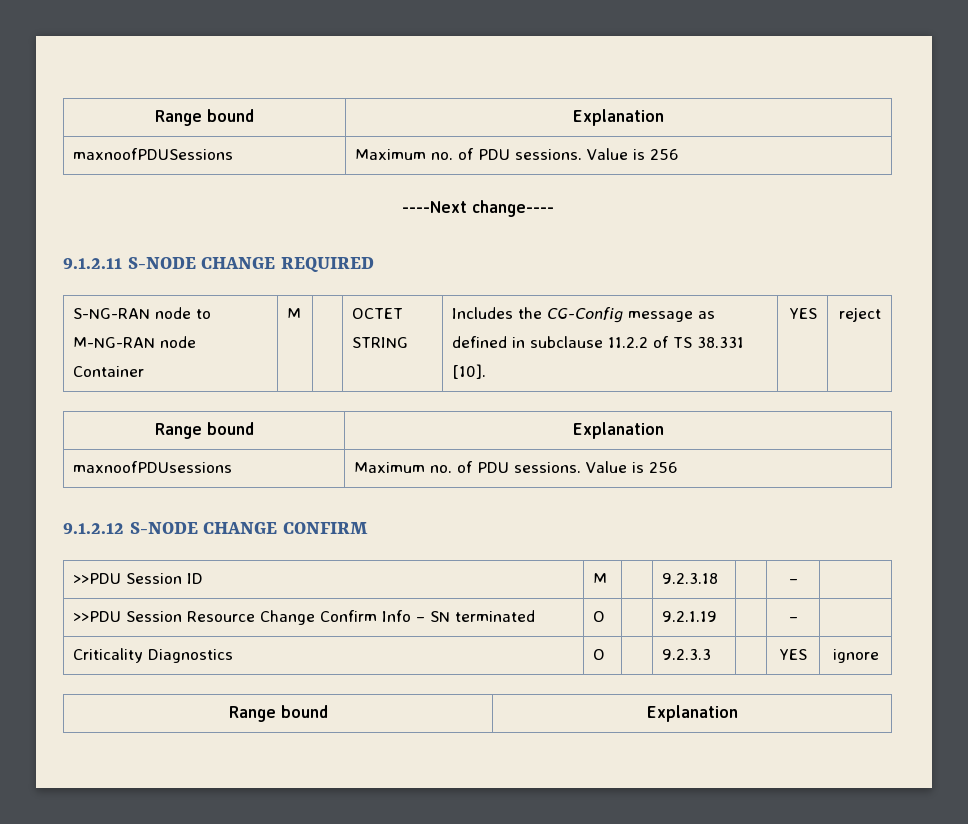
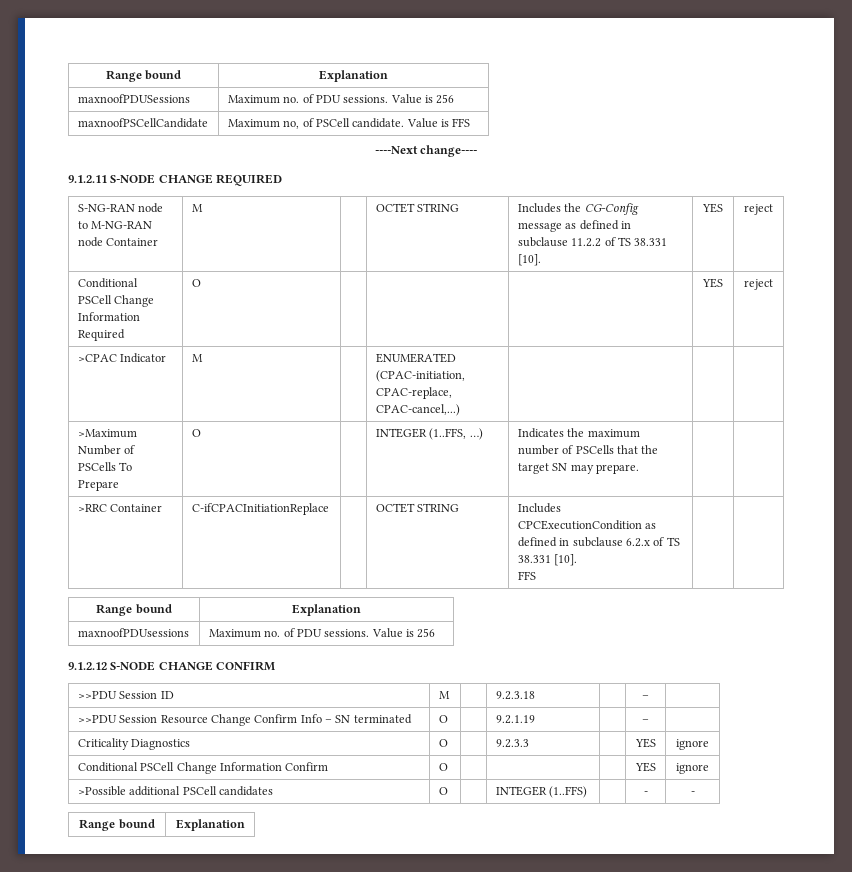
+ maxnoofPSCellCandidate | Maximum no, of PSCell candidate. Value is FFS
+ Conditional PSCell Change Information Required | O | | | | YES | reject
+ >CPAC Indicator | M | | ENUMERATED (CPAC-initiation, CPAC-replace, CPAC-cancel,...) | | |
+ >Maximum Number of PSCells To Prepare | O | | INTEGER (1..FFS, …) | Indicates the maximum number of PSCells that the target SN may prepare. | |
+ >RRC Container | C-ifCPACInitiationReplace | | OCTET STRING | Includes CPCExecutionCondition as defined in subclause 6.2.x of TS 38.331 [10].
+ FFS | |
+ Conditional PSCell Change Information Confirm | O | | | | YES | ignore
+ >Possible additional PSCell candidates | O | | INTEGER (1..FFS) | | - | -

